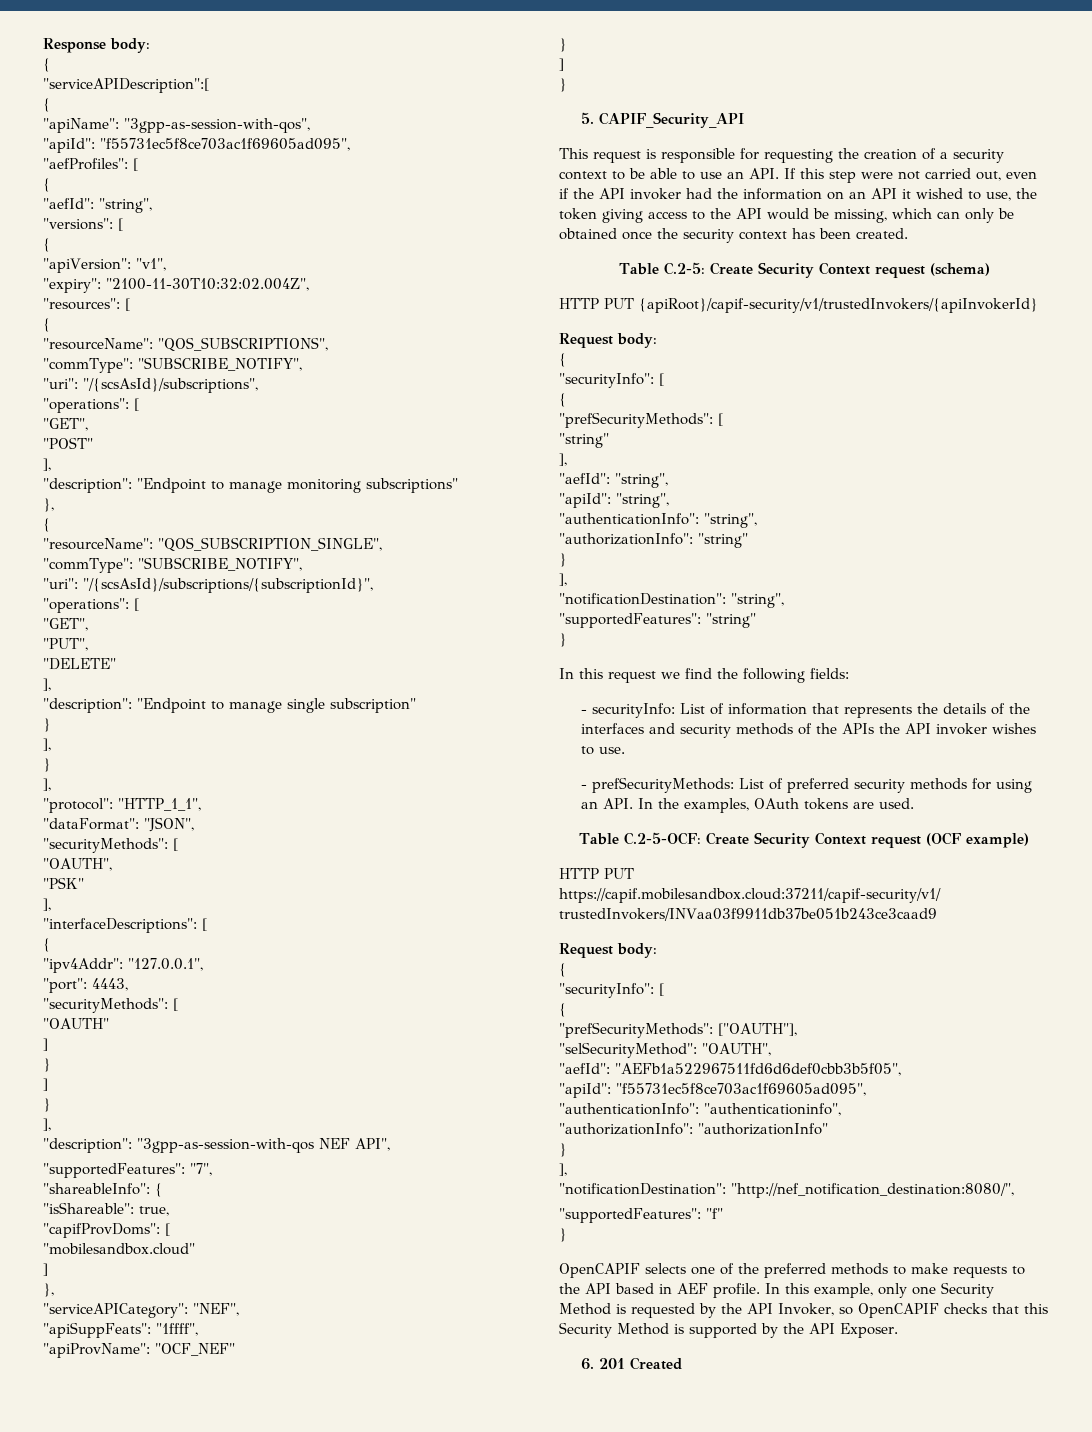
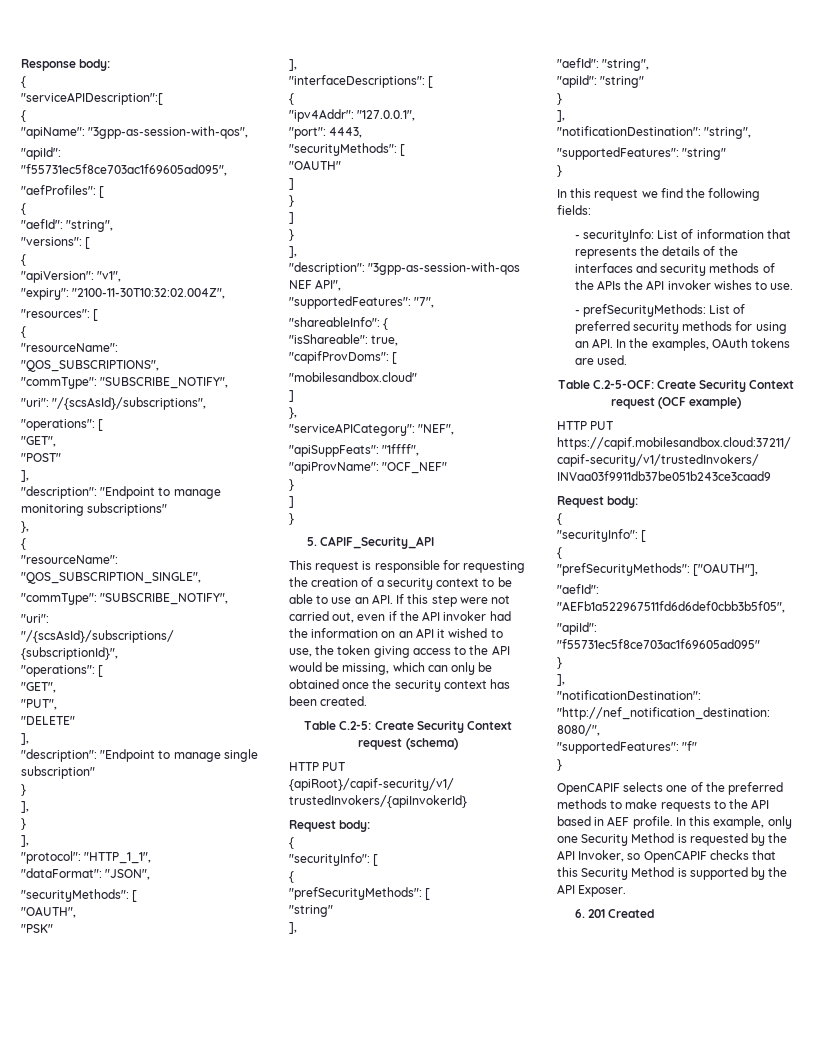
- "apiId": "string",
- "authenticationInfo": "string",
- "authorizationInfo": "string"
+ "apiId": "string"
- "selSecurityMethod": "OAUTH",
  "aefId": "AEFb1a522967511fd6d6def0cbb3b5f05",
- "apiId": "f55731ec5f8ce703ac1f69605ad095",
- "authenticationInfo": "authenticationinfo",
- "authorizationInfo": "authorizationInfo"
+ "apiId": "f55731ec5f8ce703ac1f69605ad095"

